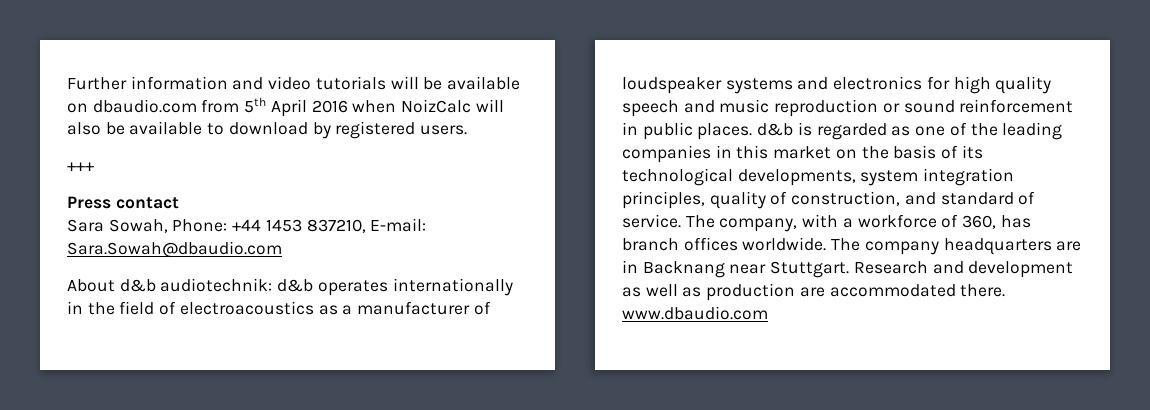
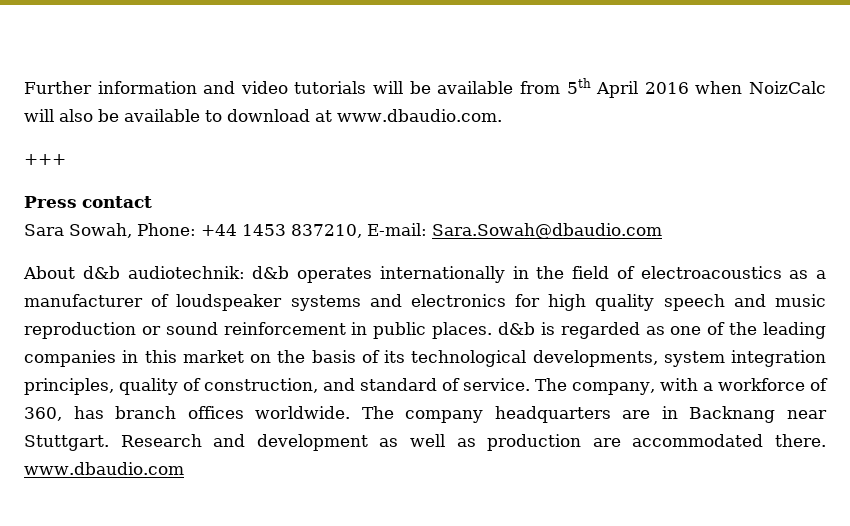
- Further information and video tutorials will be available on dbaudio.com from 5th April 2016 when NoizCalc will also be available to download by registered users.
+ Further information and video tutorials will be available from 5th April 2016 when NoizCalc will also be available to download at www.dbaudio.com.

